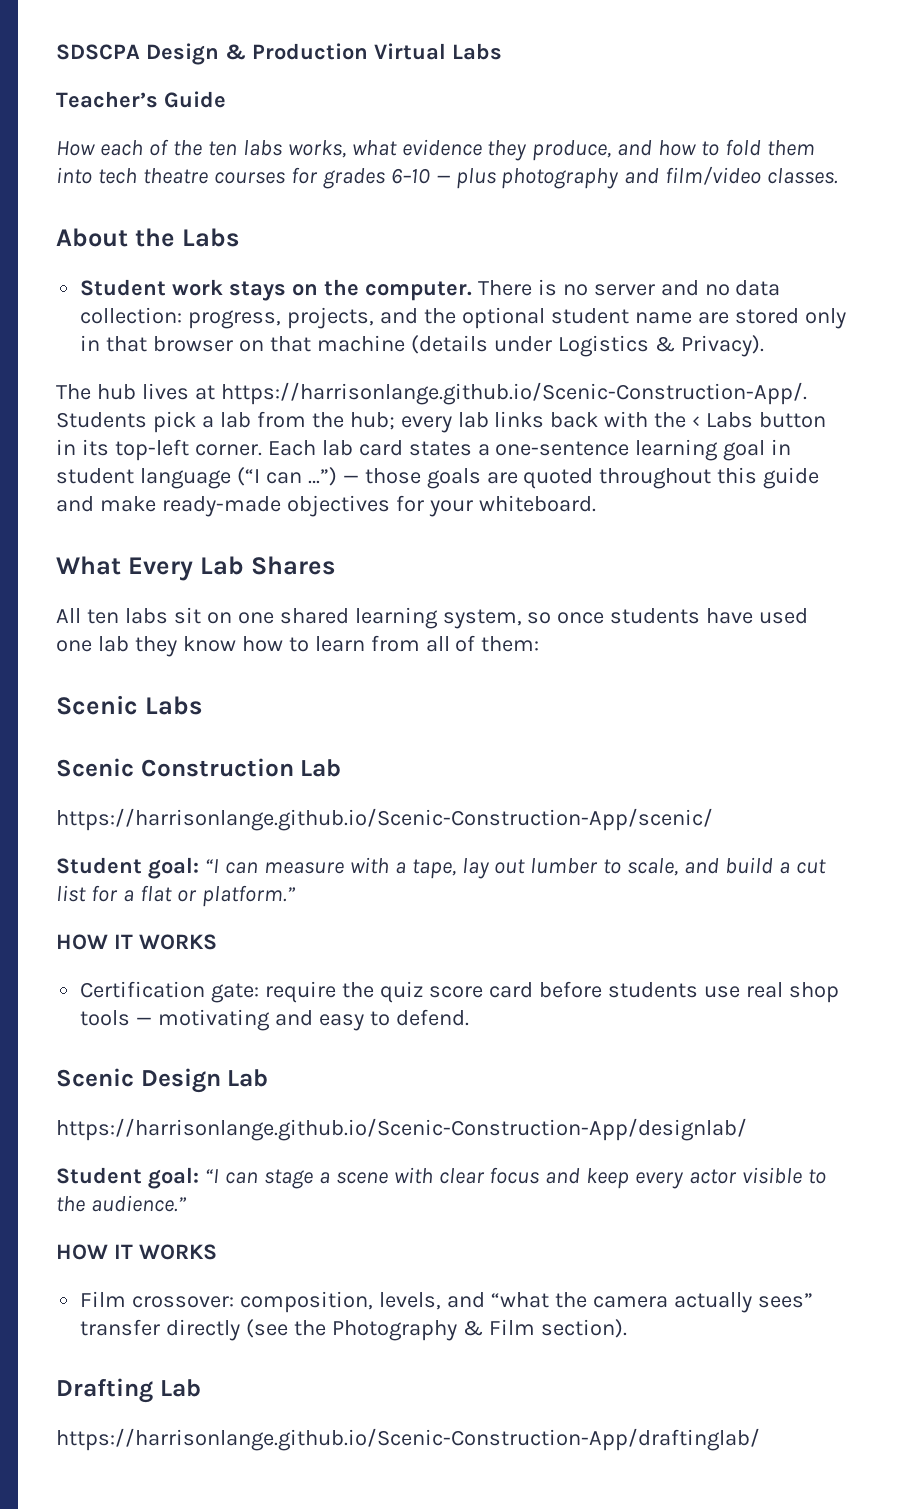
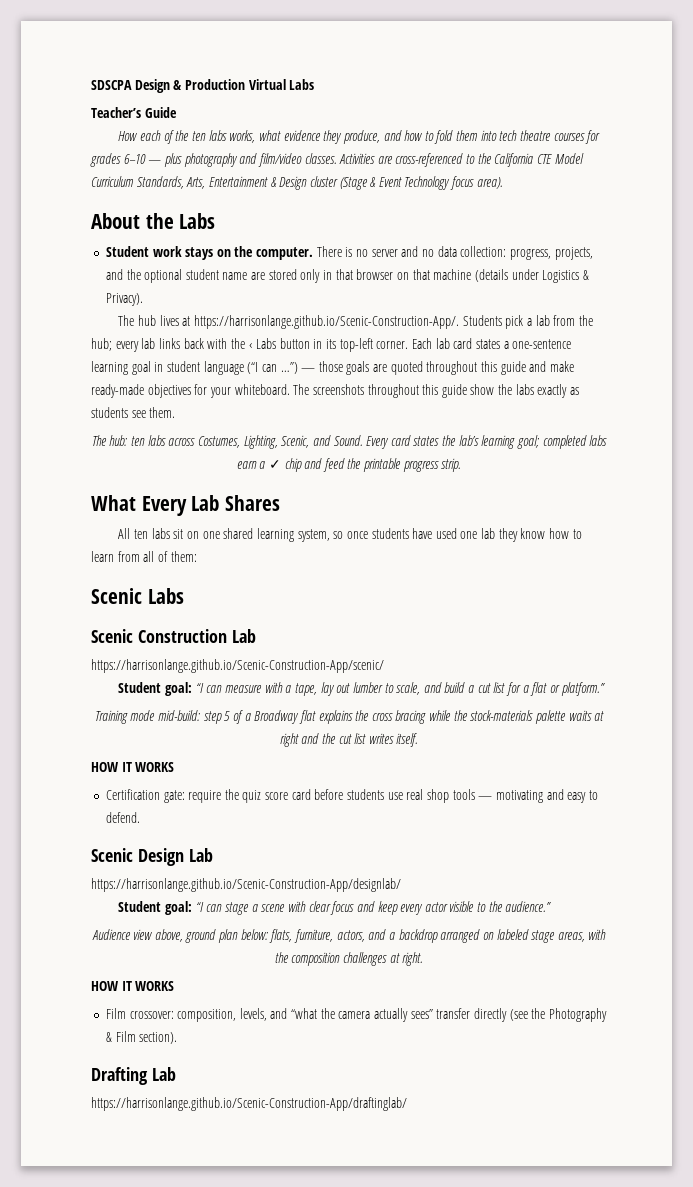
+ Activities are cross-referenced to the California CTE Model Curriculum Standards, Arts, Entertainment & Design cluster (Stage & Event Technology focus area).
+ The screenshots throughout this guide show the labs exactly as students see them.
+ The hub: ten labs across Costumes, Lighting, Scenic, and Sound. Every card states the lab’s learning goal; completed labs earn a ✓ chip and feed the printable progress strip.
+ Training mode mid-build: step 5 of a Broadway flat explains the cross bracing while the stock-materials palette waits at right and the cut list writes itself.
+ Audience view above, ground plan below: flats, furniture, actors, and a backdrop arranged on labeled stage areas, with the composition challenges at right.

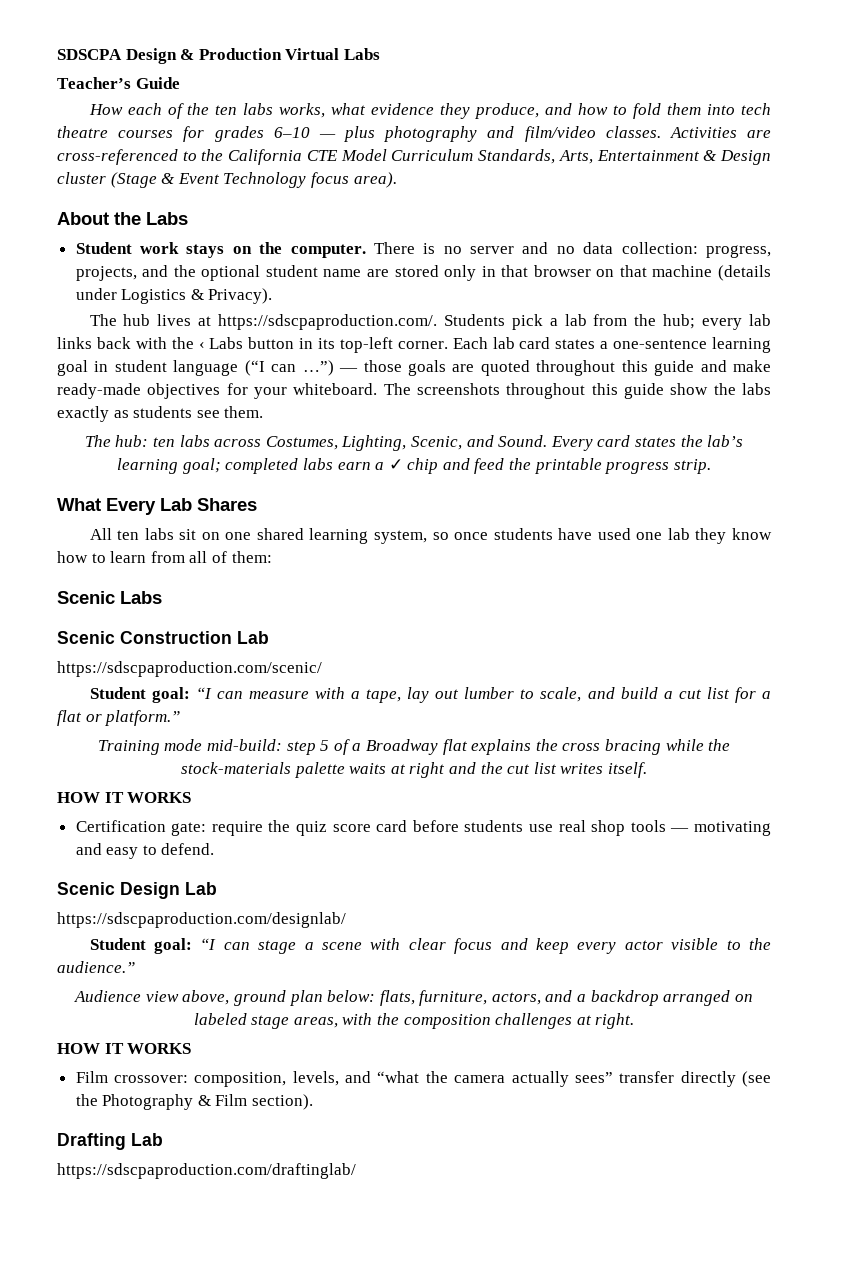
- The hub lives at https://harrisonlange.github.io/Scenic-Construction-App/. Students pick a lab from the hub; every lab links back with the ‹ Labs button in its top-left corner.
+ The hub lives at https://sdscpaproduction.com/. Students pick a lab from the hub; every lab links back with the ‹ Labs button in its top-left corner.
- https://harrisonlange.github.io/Scenic-Construction-App/scenic/
+ https://sdscpaproduction.com/scenic/
- https://harrisonlange.github.io/Scenic-Construction-App/designlab/
+ https://sdscpaproduction.com/designlab/
- https://harrisonlange.github.io/Scenic-Construction-App/draftinglab/
+ https://sdscpaproduction.com/draftinglab/

